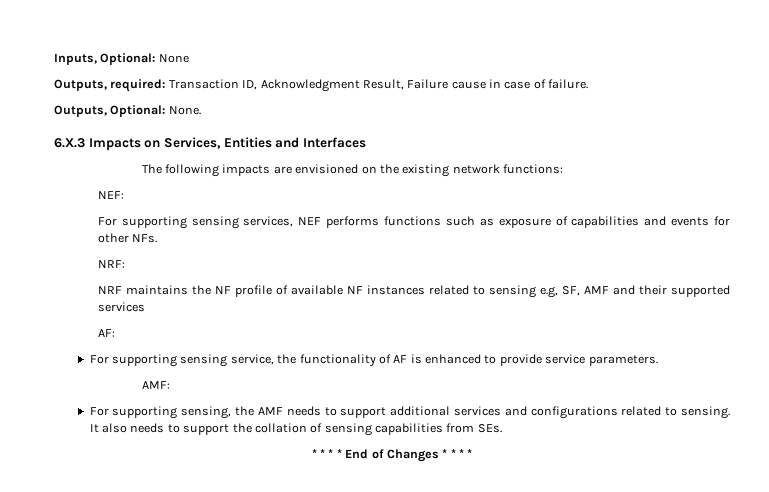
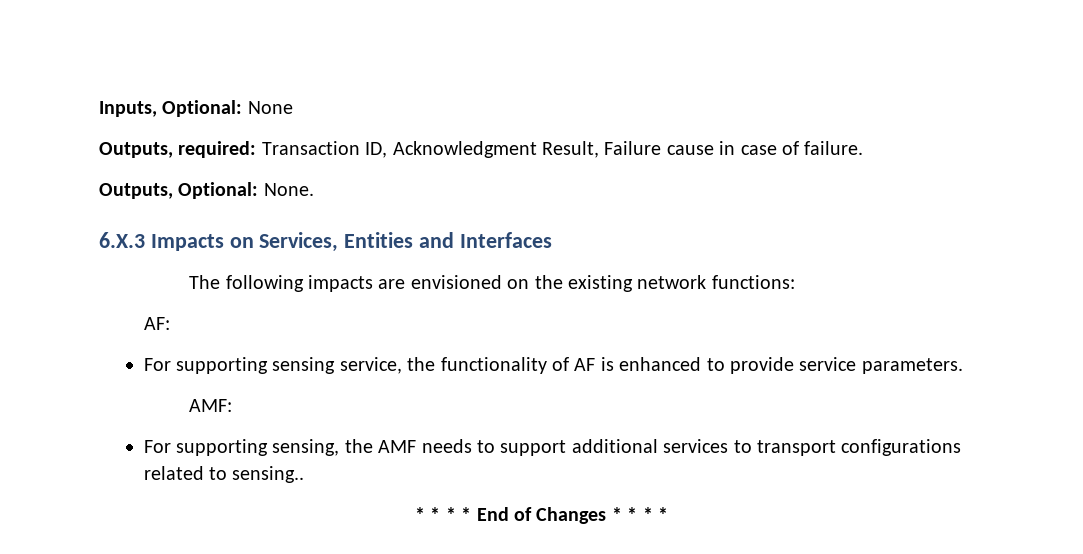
- NEF:
- For supporting sensing services, NEF performs functions such as exposure of capabilities and events for other NFs.
- NRF:
- NRF maintains the NF profile of available NF instances related to sensing e.g, SF, AMF and their supported services
- For supporting sensing, the AMF needs to support additional services and configurations related to sensing. It also needs to support the collation of sensing capabilities from SEs.
+ For supporting sensing, the AMF needs to support additional services to transport configurations related to sensing..

